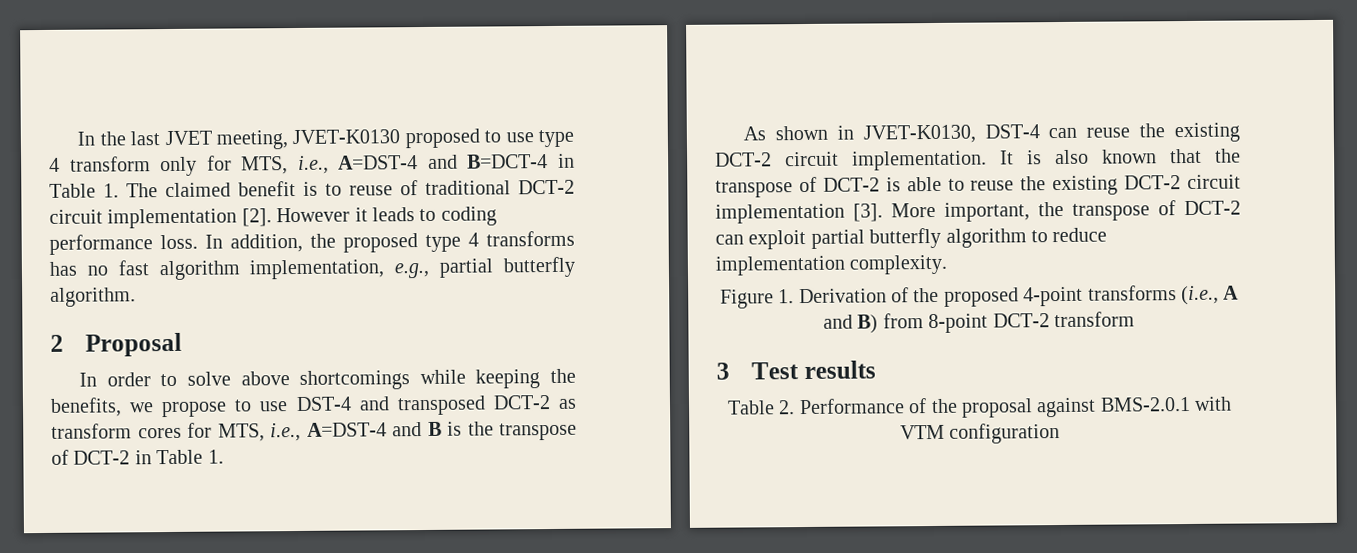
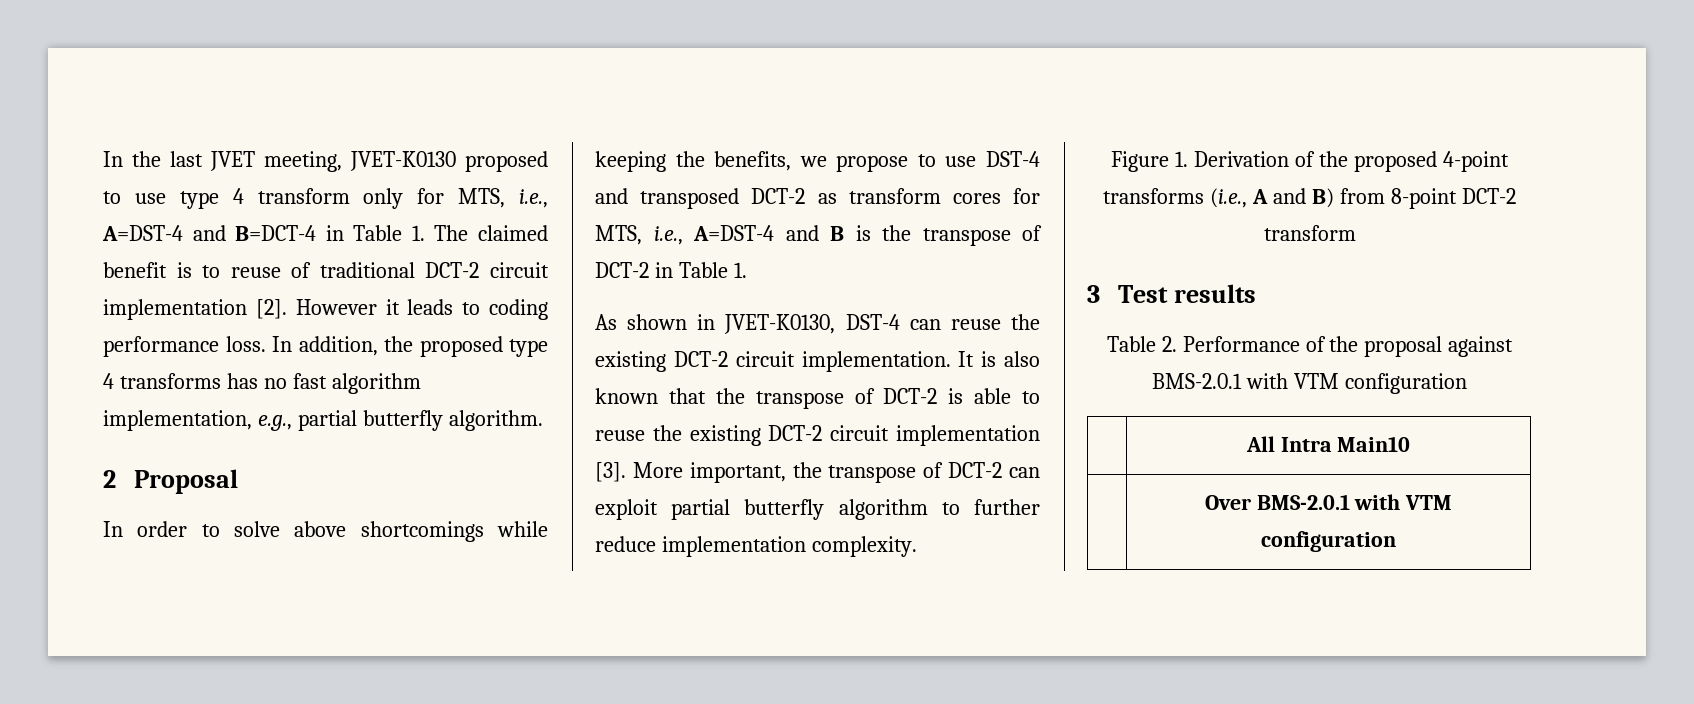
- More important, the transpose of DCT-2 can exploit partial butterfly algorithm to reduce implementation complexity.
+ More important, the transpose of DCT-2 can exploit partial butterfly algorithm to further reduce implementation complexity.
+ | All Intra Main10
+ | Over BMS-2.0.1 with VTM configuration

